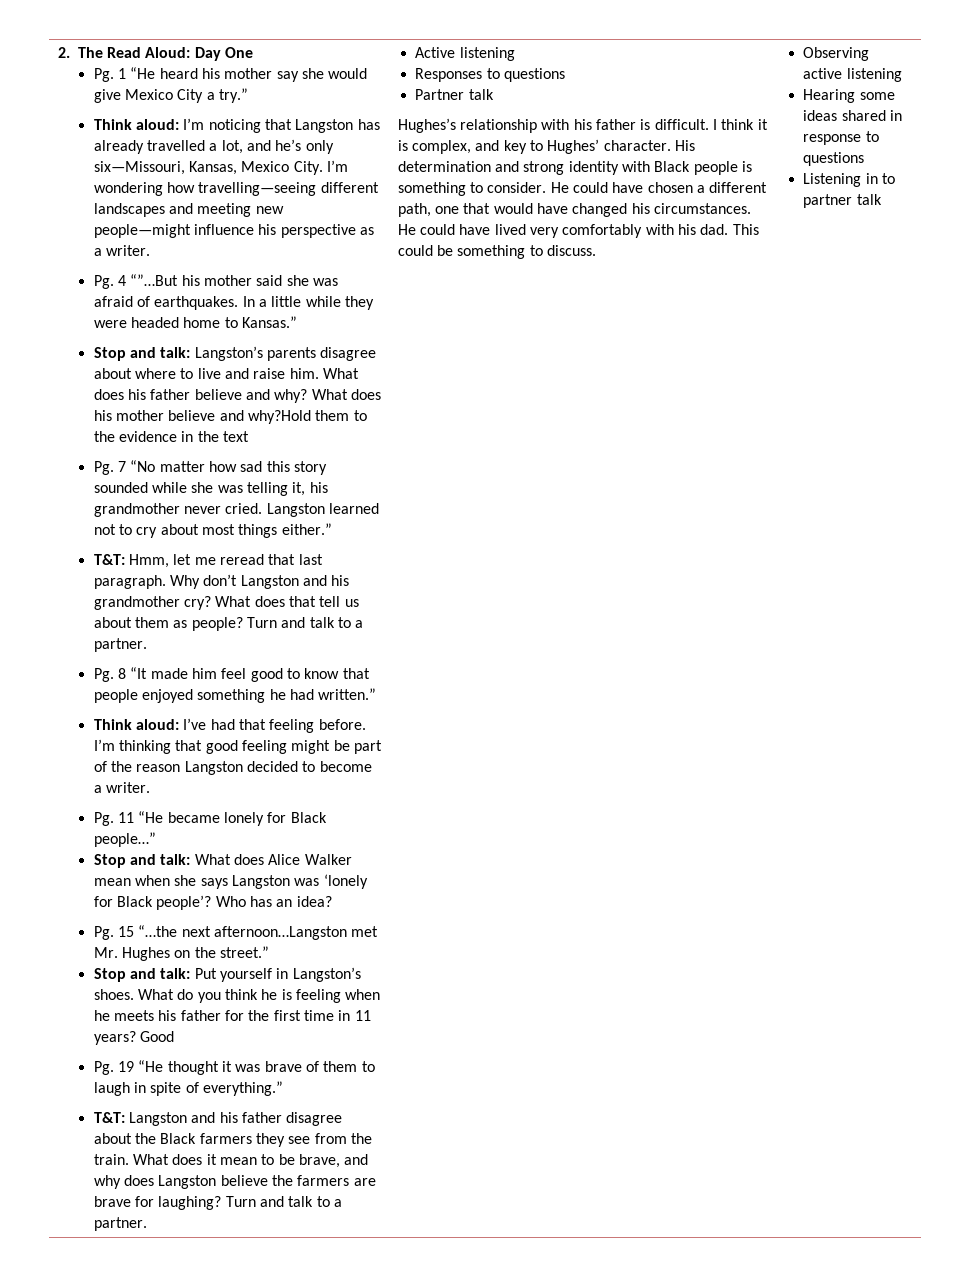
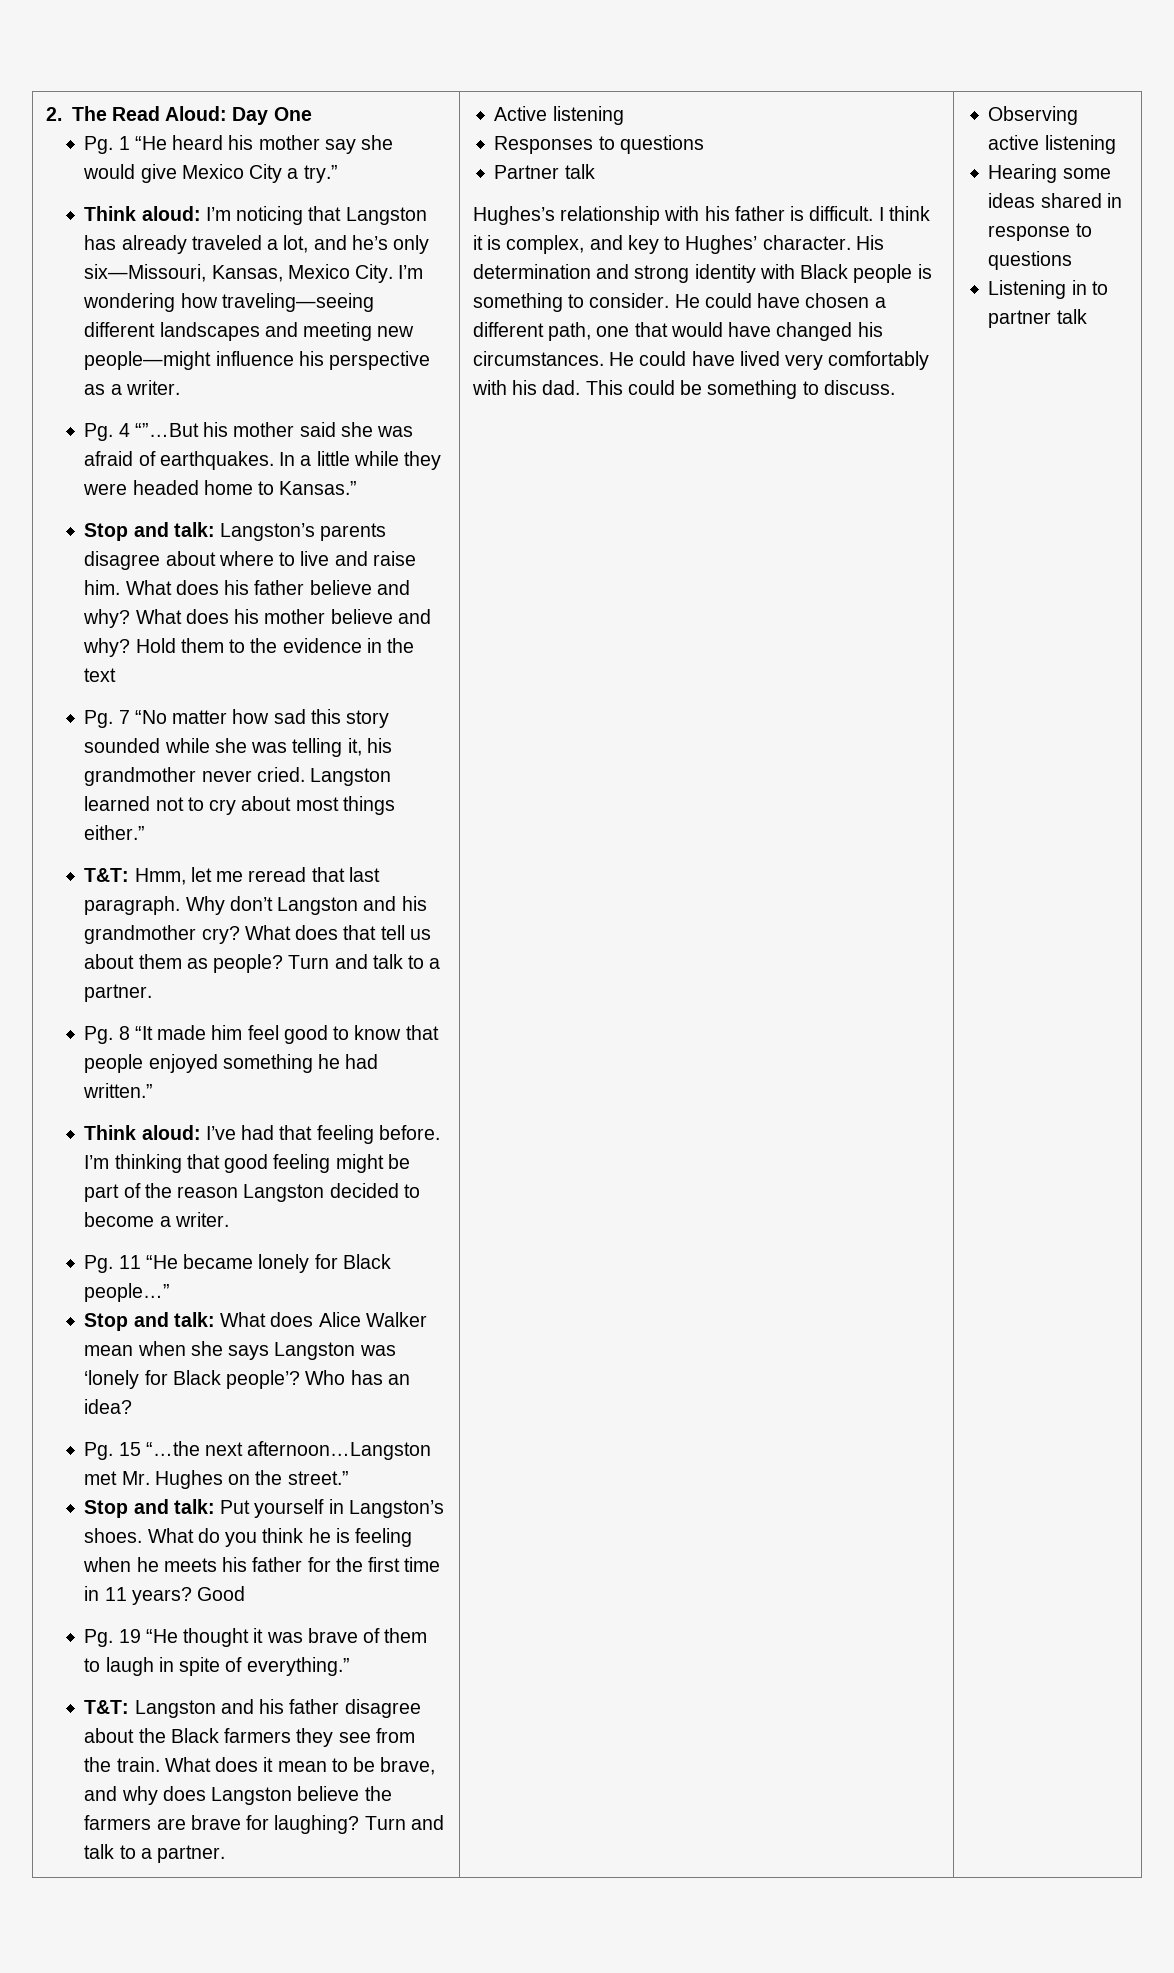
- Think aloud: I’m noticing that Langston has already travelled a lot, and he’s only six—Missouri, Kansas, Mexico City.
+ Think aloud: I’m noticing that Langston has already traveled a lot, and he’s only six—Missouri, Kansas, Mexico City.
- I’m wondering how travelling—seeing different landscapes and meeting new people—might influence his perspective as a writer.
+ I’m wondering how traveling—seeing different landscapes and meeting new people—might influence his perspective as a writer.
- What does his mother believe and why?Hold them to the evidence in the text
+ What does his mother believe and why? Hold them to the evidence in the text

